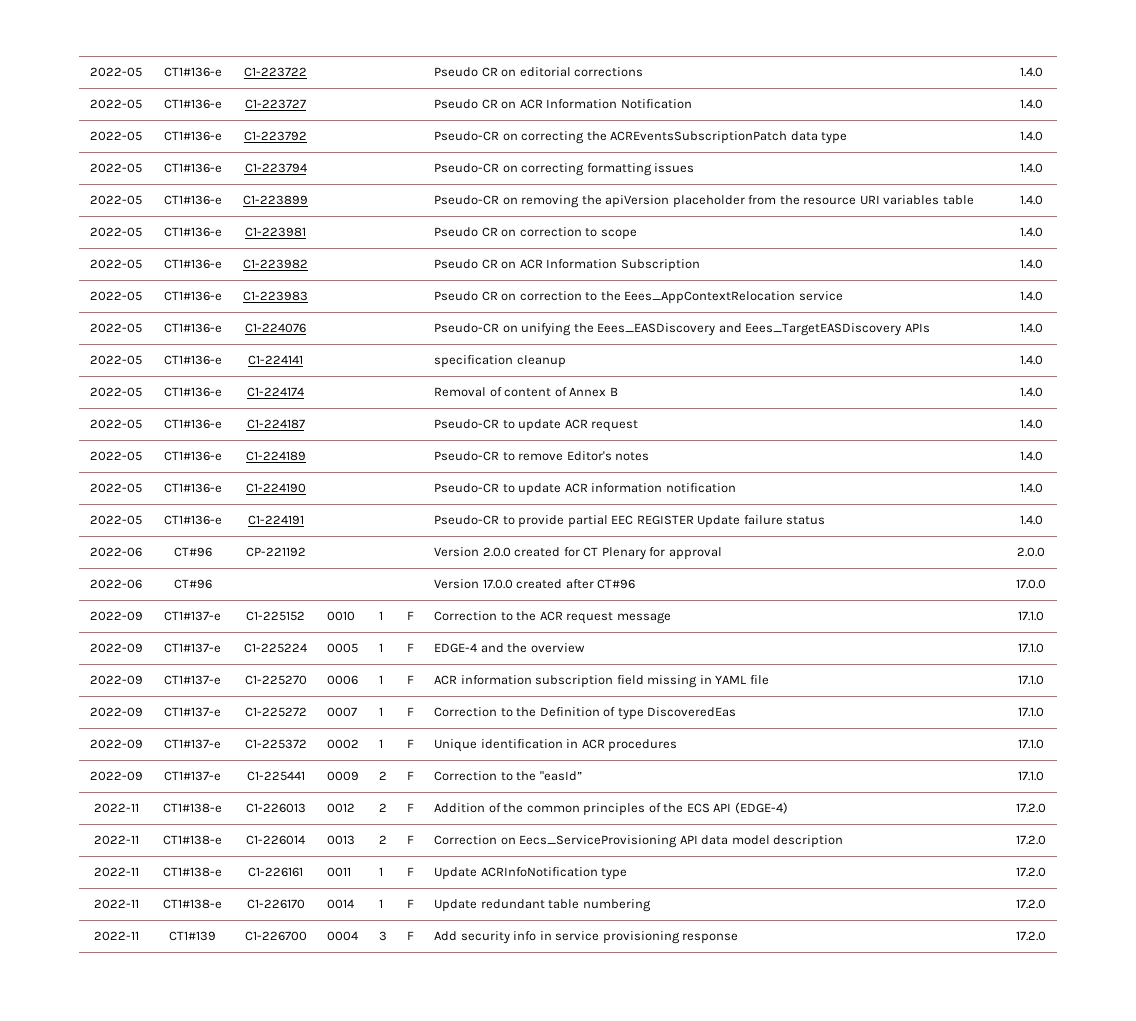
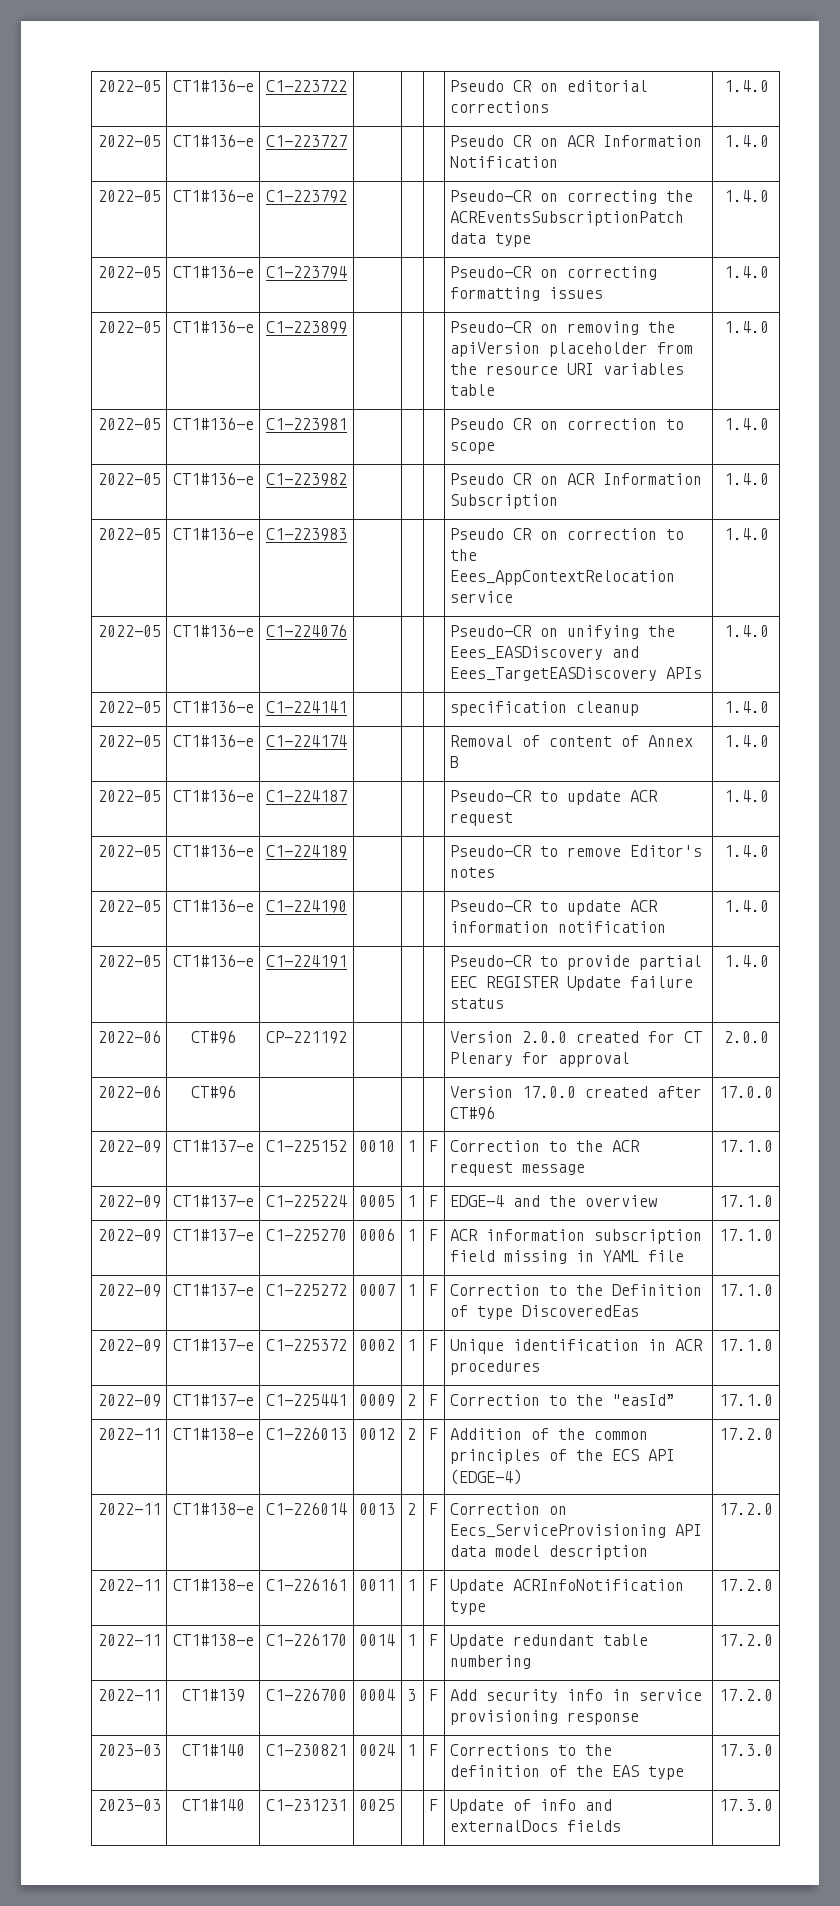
+ 2023-03 | CT1#140 | C1-230821 | 0024 | 1 | F | Corrections to the definition of the EAS type | 17.3.0
+ 2023-03 | CT1#140 | C1-231231 | 0025 | | F | Update of info and externalDocs fields | 17.3.0

